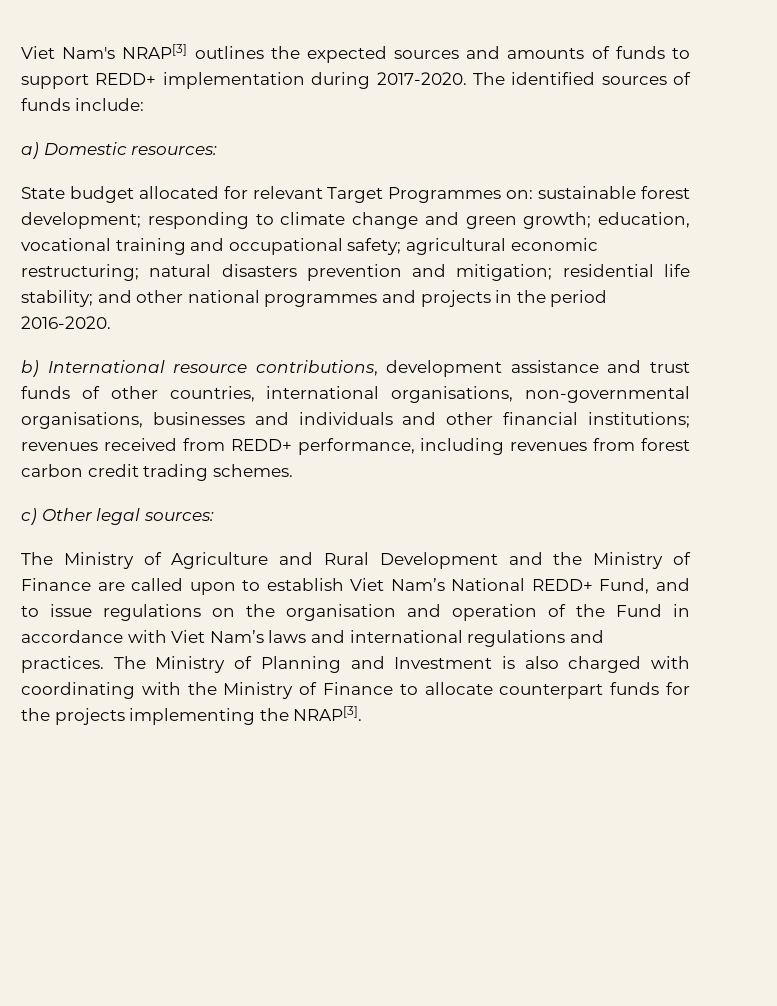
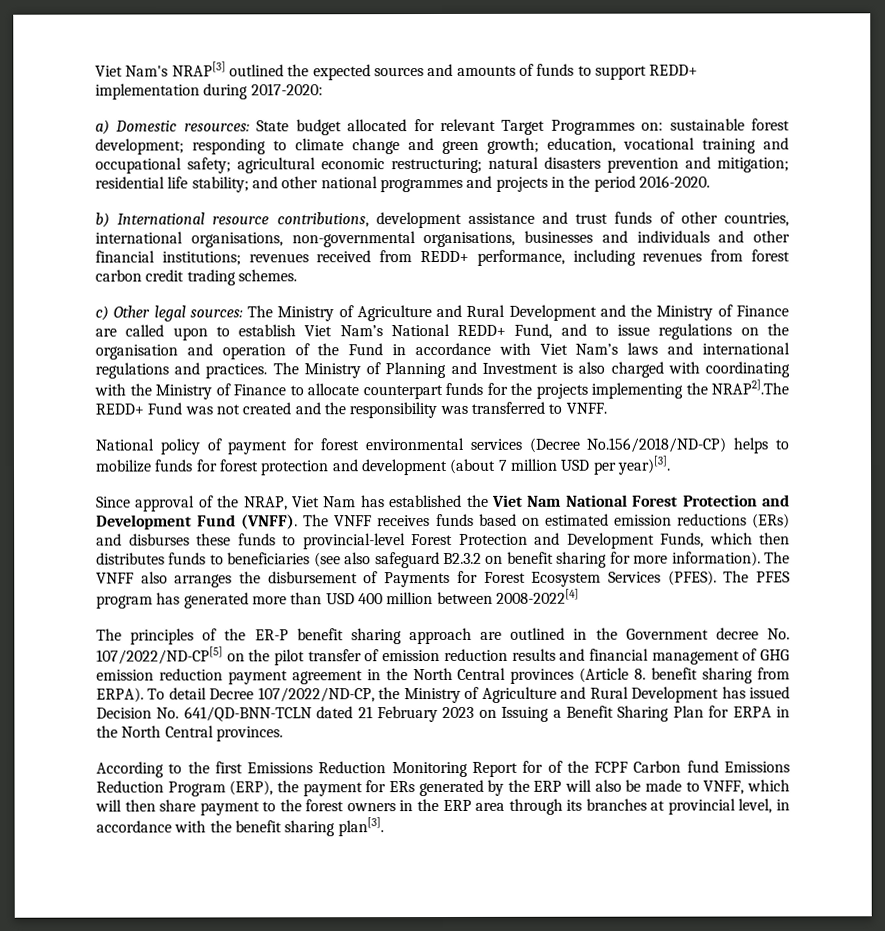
- Viet Nam's NRAP[3] outlines the expected sources and amounts of funds to support REDD+ implementation during 2017-2020. The identified sources of funds include:
+ Viet Nam's NRAP[3] outlined the expected sources and amounts of funds to support REDD+ implementation during 2017-2020:
- a) Domestic resources:
- State budget allocated for relevant Target Programmes on: sustainable forest development; responding to climate change and green growth; education, vocational training and occupational safety; agricultural economic restructuring; natural disasters prevention and mitigation; residential life stability; and other national programmes and projects in the period 2016-2020.
+ a) Domestic resources: State budget allocated for relevant Target Programmes on: sustainable forest development; responding to climate change and green growth; education, vocational training and occupational safety; agricultural economic restructuring; natural disasters prevention and mitigation; residential life stability; and other national programmes and projects in the period 2016-2020.
- c) Other legal sources:
- The Ministry of Agriculture and Rural Development and the Ministry of Finance are called upon to establish Viet Nam’s National REDD+ Fund, and to issue regulations on the organisation and operation of the Fund in accordance with Viet Nam’s laws and international regulations and practices.
+ c) Other legal sources: The Ministry of Agriculture and Rural Development and the Ministry of Finance are called upon to establish Viet Nam’s National REDD+ Fund, and to issue regulations on the organisation and operation of the Fund in accordance with Viet Nam’s laws and international regulations and practices.
- The Ministry of Planning and Investment is also charged with coordinating with the Ministry of Finance to allocate counterpart funds for the projects implementing the NRAP[3].
+ The Ministry of Planning and Investment is also charged with coordinating with the Ministry of Finance to allocate counterpart funds for the projects implementing the NRAP2].The REDD+ Fund was not created and the responsibility was transferred to VNFF.
+ National policy of payment for forest environmental services (Decree No.156/2018/ND-CP) helps to mobilize funds for forest protection and development (about 7 million USD per year)[3].
+ Since approval of the NRAP, Viet Nam has established the Viet Nam National Forest Protection and Development Fund (VNFF). The VNFF receives funds based on estimated emission reductions (ERs) and disburses these funds to provincial-level Forest Protection and Development Funds, which then distributes funds to beneficiaries (see also safeguard B2.3.2 on benefit sharing for more information). The VNFF also arranges the disbursement of Payments for Forest Ecosystem Services (PFES). The PFES program has generated more than USD 400 million between 2008-2022[4]
+ The principles of the ER-P benefit sharing approach are outlined in the Government decree No. 107/2022/ND-CP[5] on the pilot transfer of emission reduction results and financial management of GHG emission reduction payment agreement in the North Central provinces (Article 8. benefit sharing from ERPA). To detail Decree 107/2022/ND-CP, the Ministry of Agriculture and Rural Development has issued Decision No. 641/QD-BNN-TCLN dated 21 February 2023 on Issuing a Benefit Sharing Plan for ERPA in the North Central provinces.
+ According to the first Emissions Reduction Monitoring Report for of the FCPF Carbon fund Emissions Reduction Program (ERP), the payment for ERs generated by the ERP will also be made to VNFF, which will then share payment to the forest owners in the ERP area through its branches at provincial level, in accordance with the benefit sharing plan[3].

